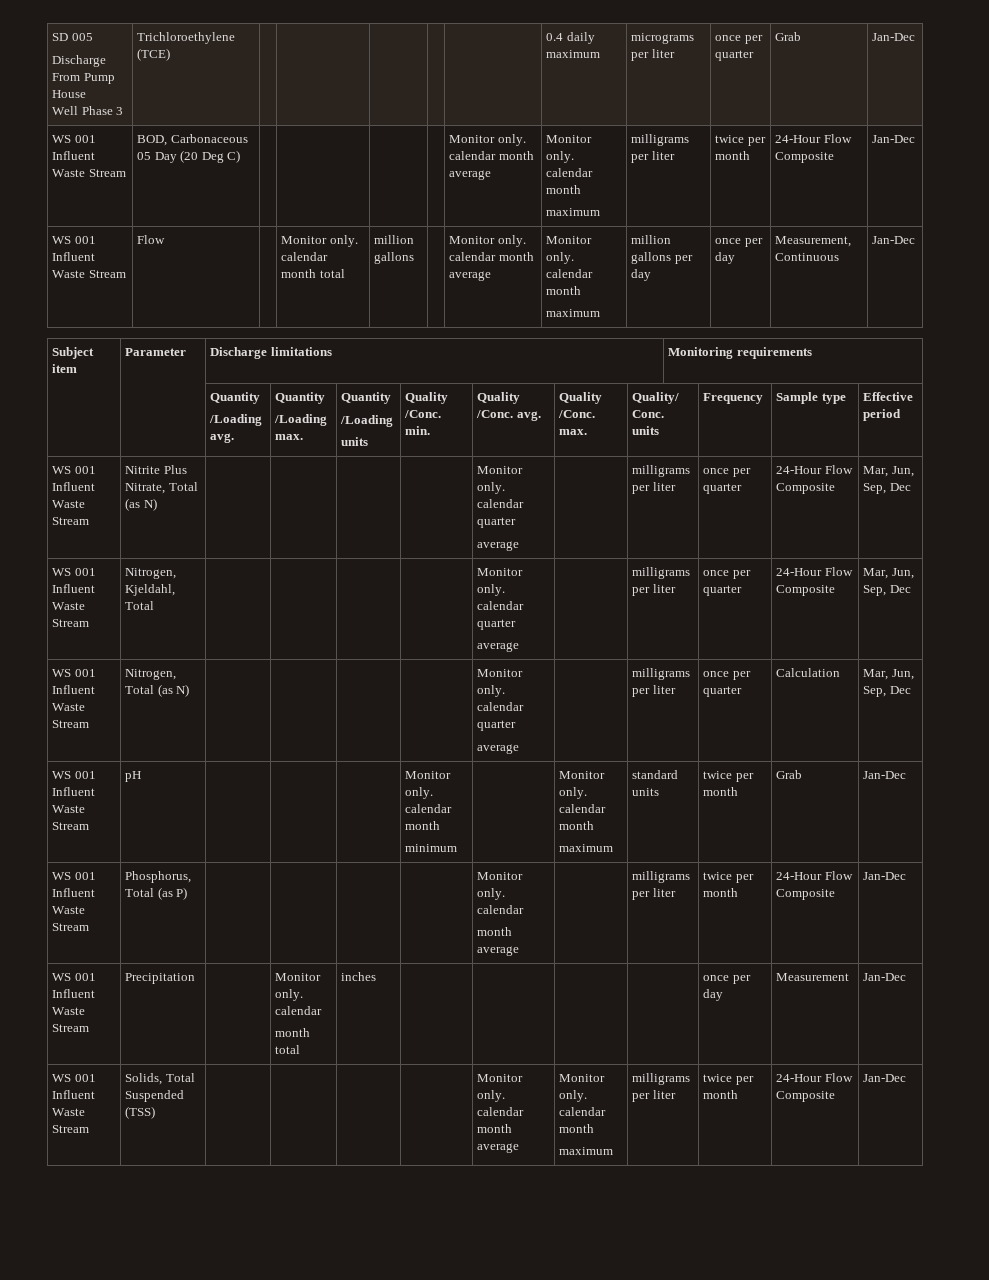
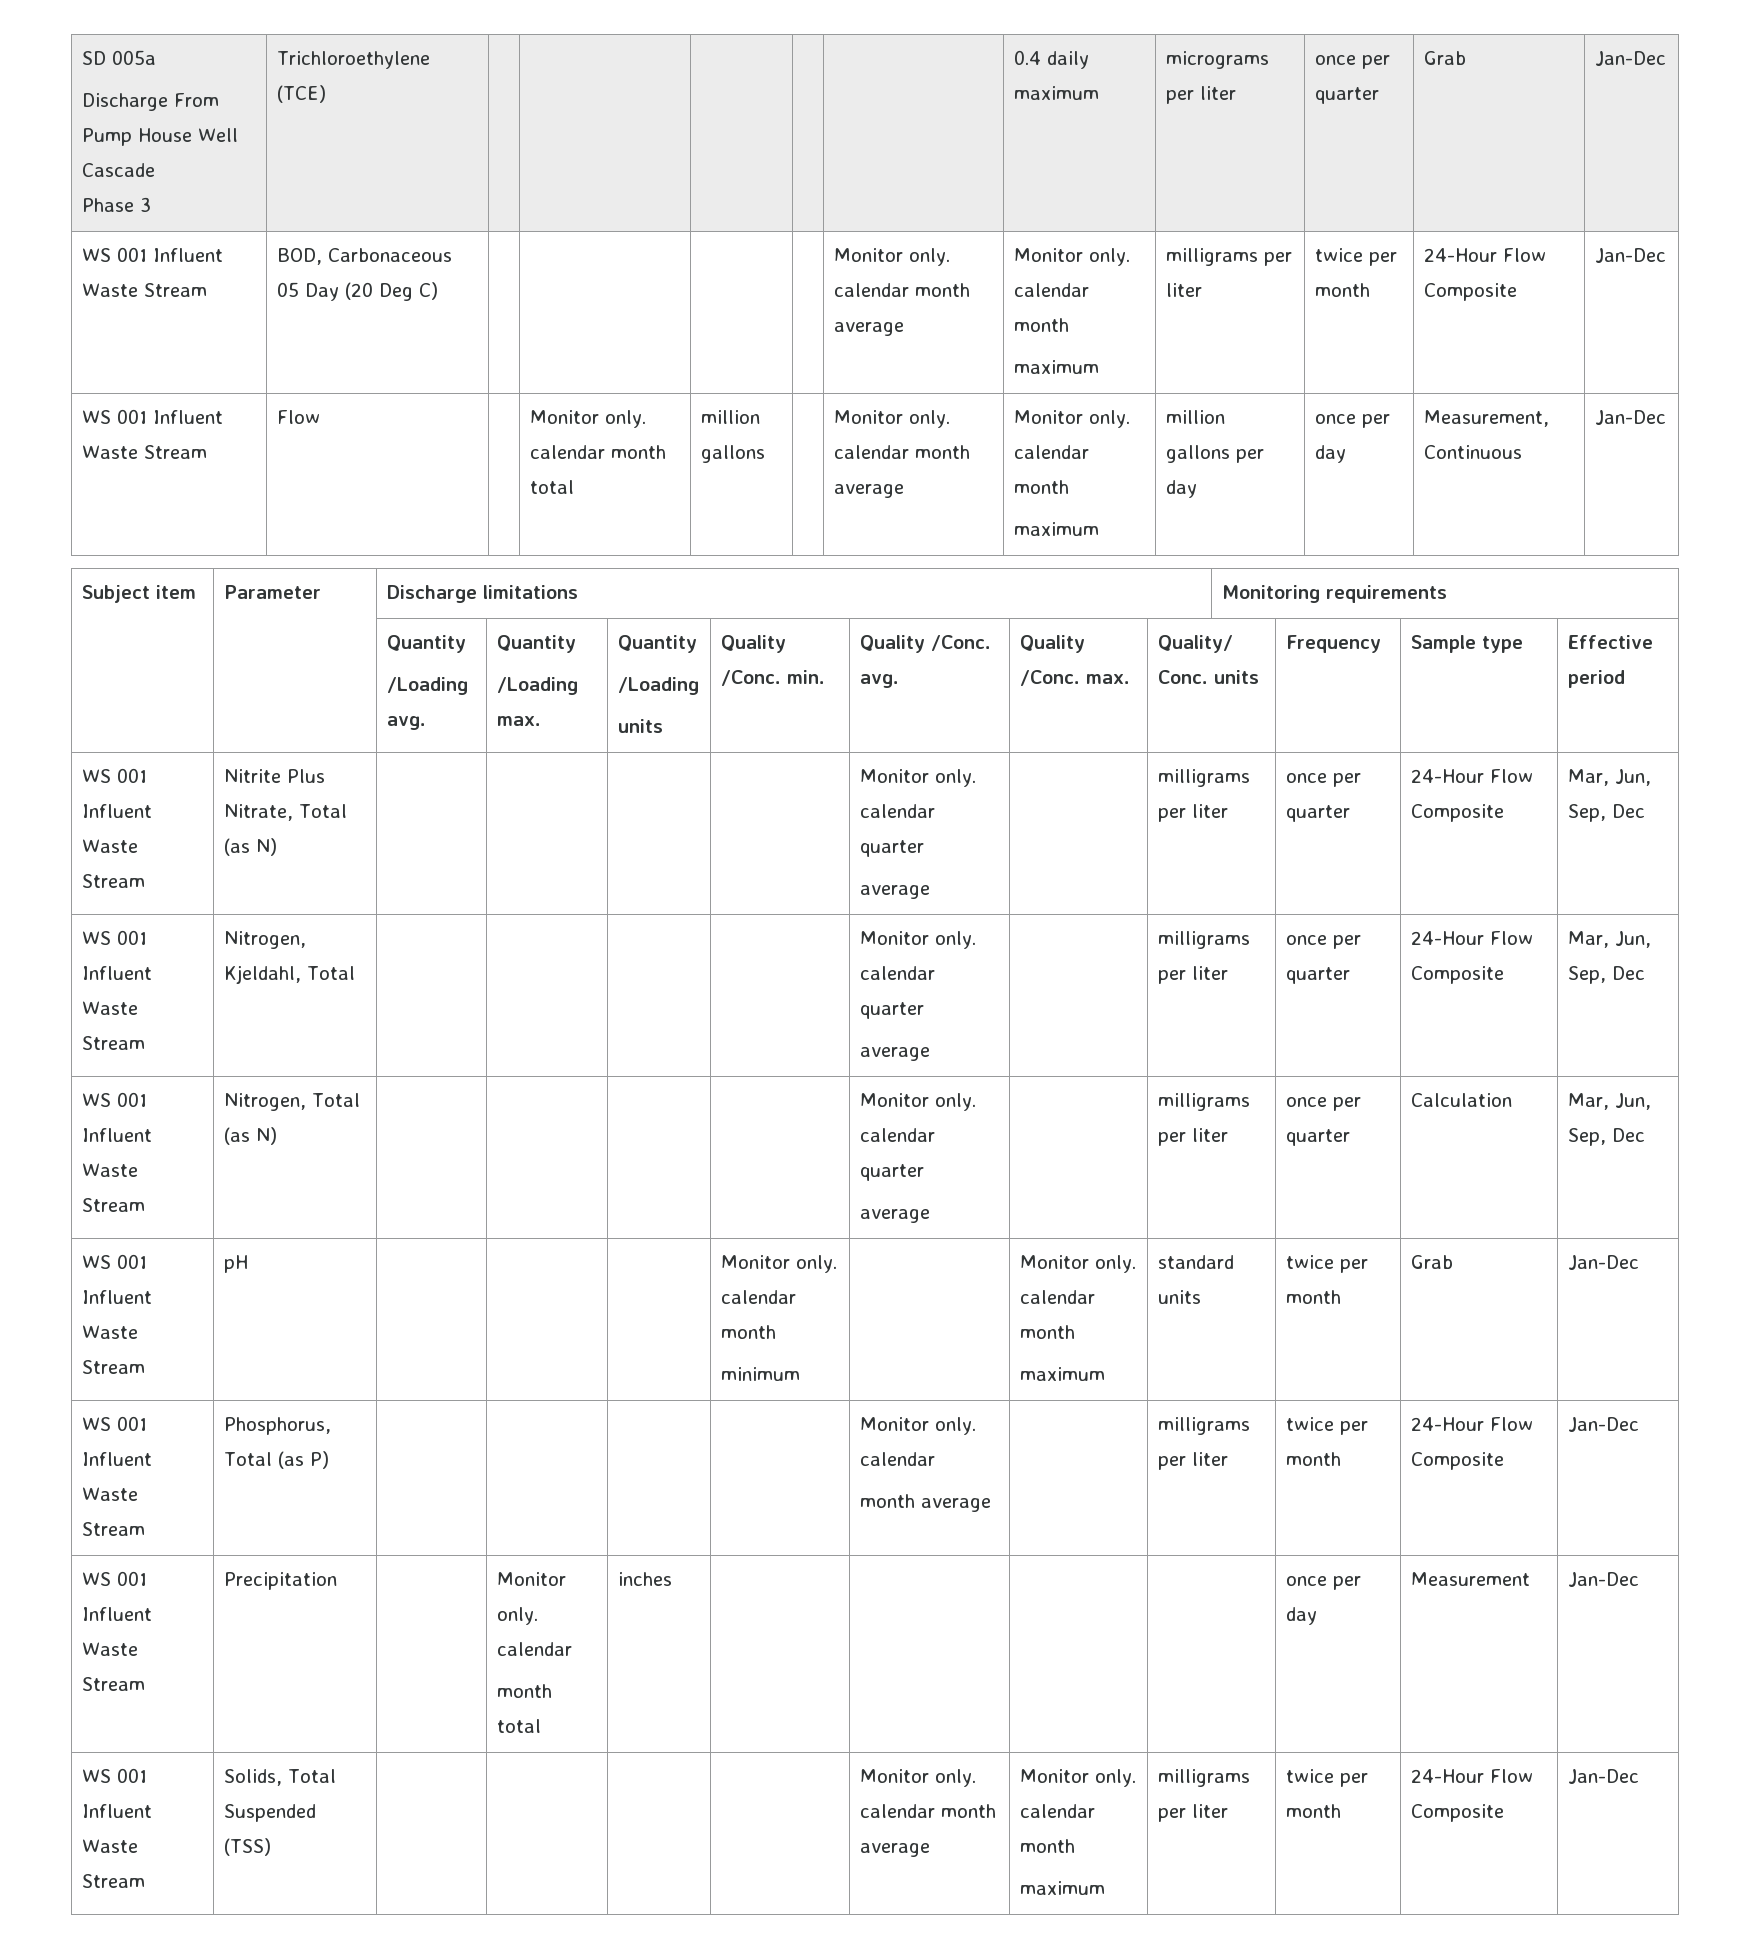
- SD 005
- Discharge From Pump House
- Well Phase 3 | Trichloroethylene (TCE) | | | | | | 0.4 daily maximum | micrograms per liter | once per quarter | Grab | Jan-Dec
+ SD 005a
+ Discharge From Pump House Well Cascade
+ Phase 3 | Trichloroethylene (TCE) | | | | | | 0.4 daily maximum | micrograms per liter | once per quarter | Grab | Jan-Dec

